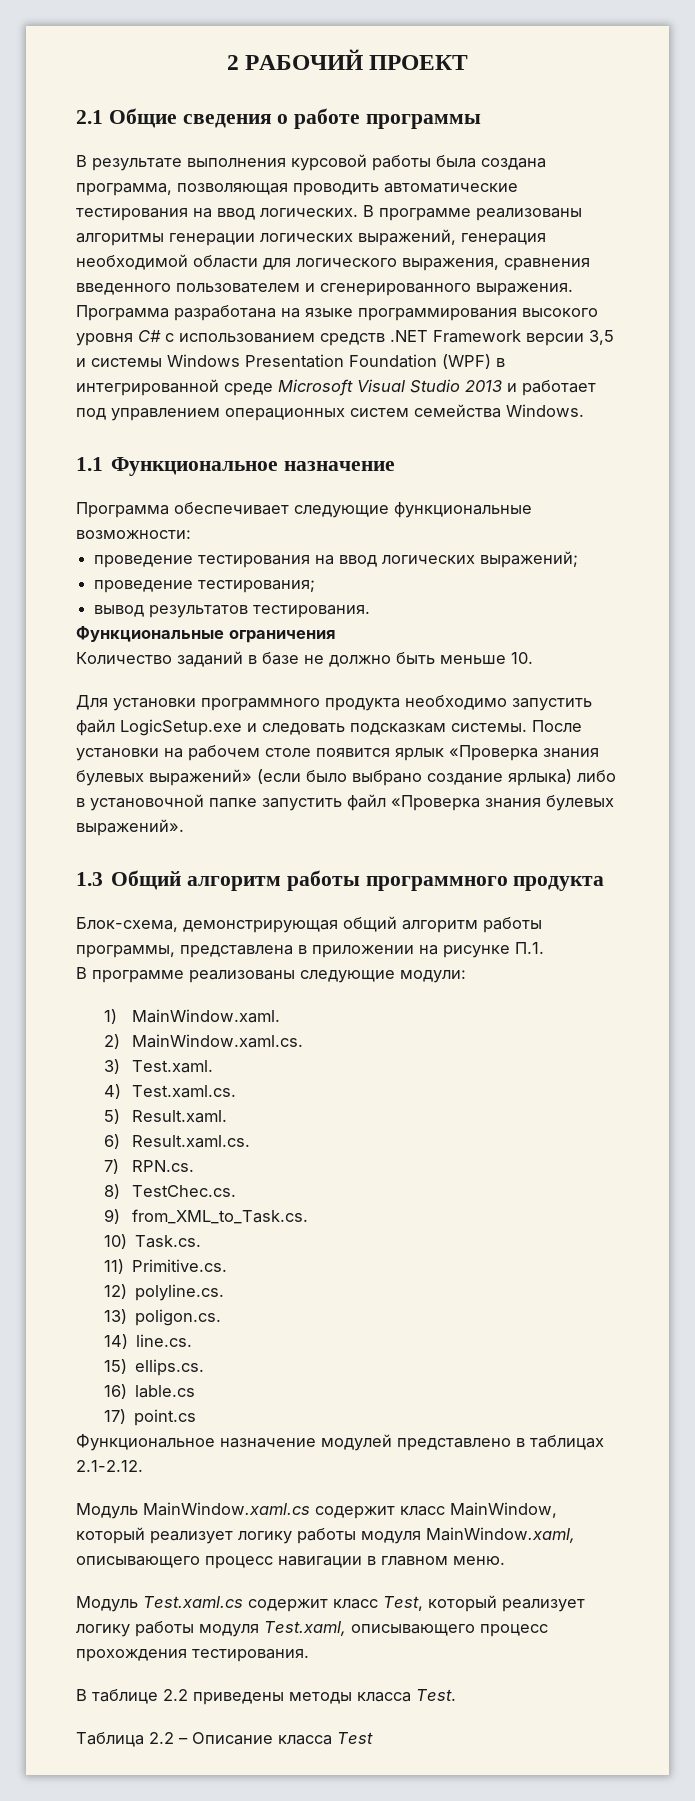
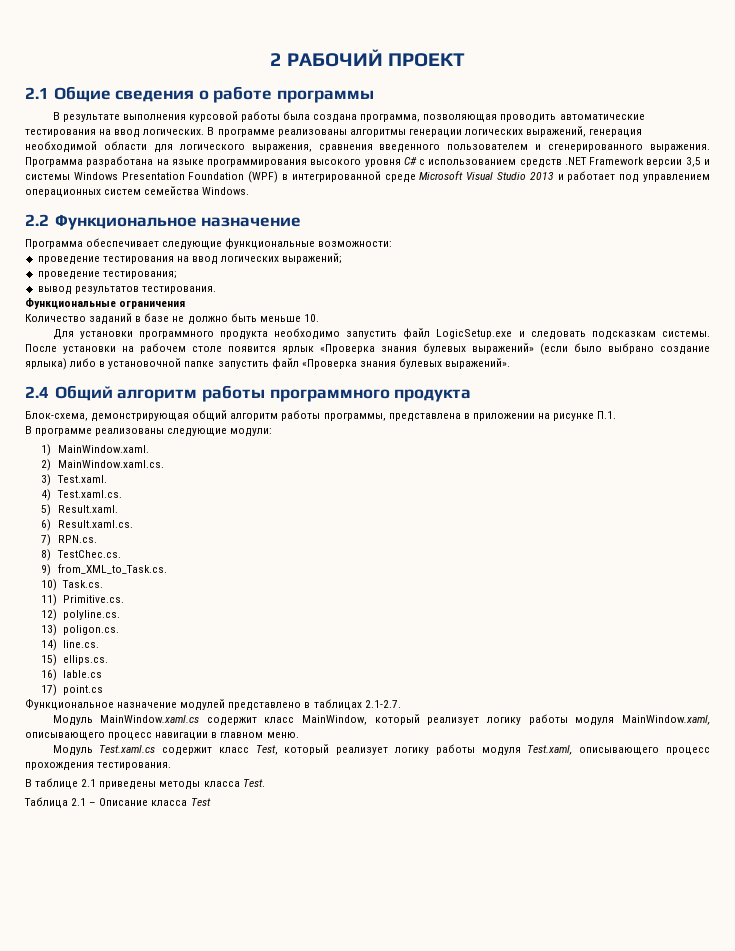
- 1.1 Функциональное назначение
+ 2.2 Функциональное назначение
- 1.3 Общий алгоритм работы программного продукта
+ 2.4 Общий алгоритм работы программного продукта
- Функциональное назначение модулей представлено в таблицах 2.1-2.12.
+ Функциональное назначение модулей представлено в таблицах 2.1-2.7.
- В таблице 2.2 приведены методы класса Test.
+ В таблице 2.1 приведены методы класса Test.
- Таблица 2.2 – Описание класса Test
+ Таблица 2.1 – Описание класса Test

